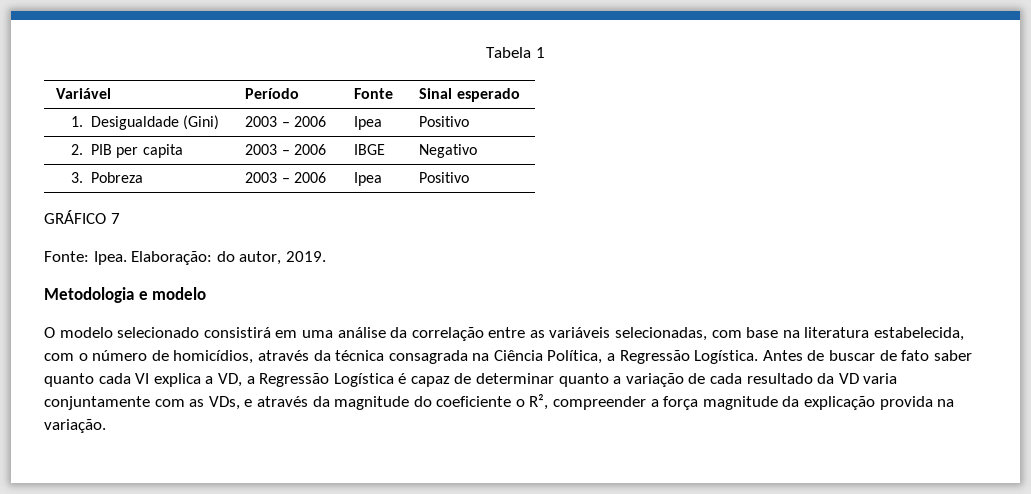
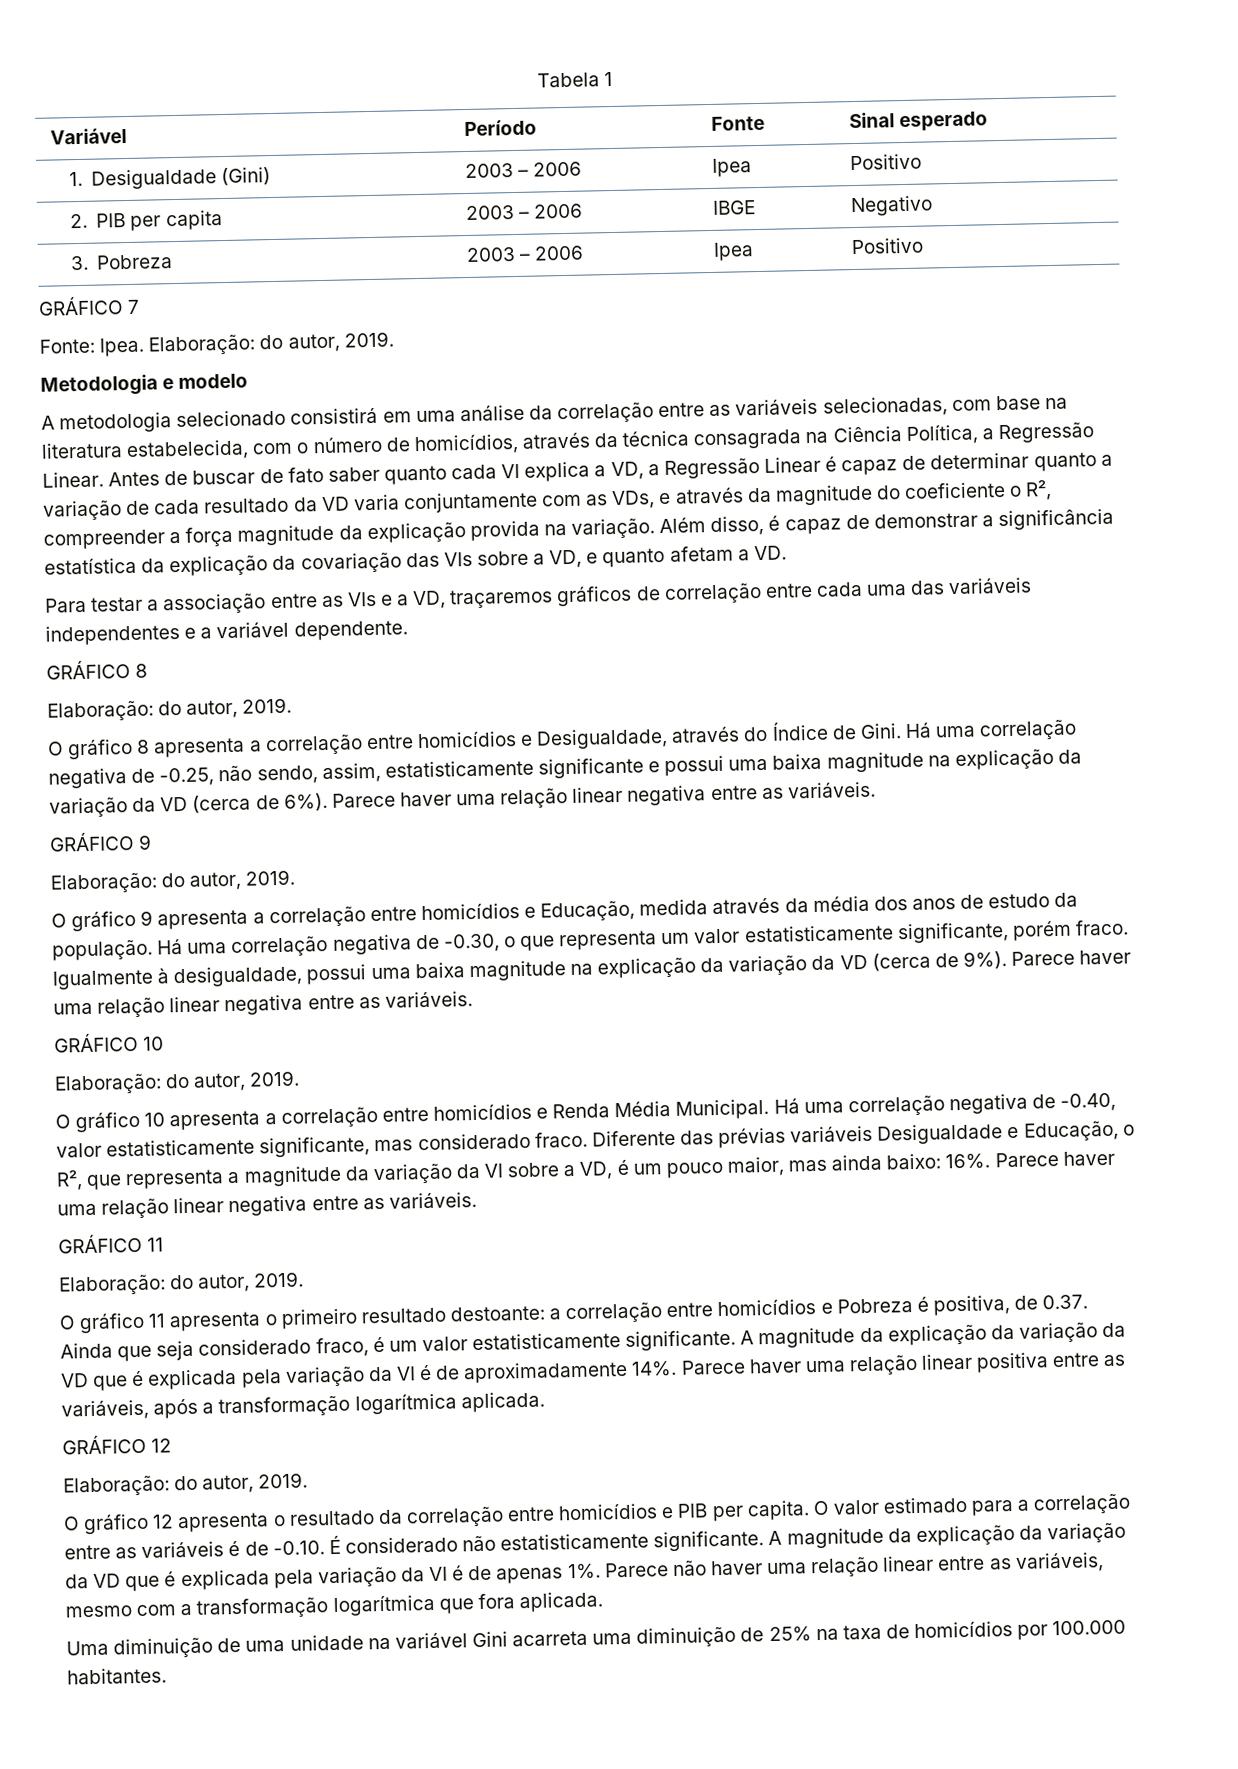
- O modelo selecionado consistirá em uma análise da correlação entre as variáveis selecionadas, com base na literatura estabelecida, com o número de homicídios, através da técnica consagrada na Ciência Política, a Regressão Logística.
+ A metodologia selecionado consistirá em uma análise da correlação entre as variáveis selecionadas, com base na literatura estabelecida, com o número de homicídios, através da técnica consagrada na Ciência Política, a Regressão Linear.
- Antes de buscar de fato saber quanto cada VI explica a VD, a Regressão Logística é capaz de determinar quanto a variação de cada resultado da VD varia conjuntamente com as VDs, e através da magnitude do coeficiente o R², compreender a força magnitude da explicação provida na variação.
+ Antes de buscar de fato saber quanto cada VI explica a VD, a Regressão Linear é capaz de determinar quanto a variação de cada resultado da VD varia conjuntamente com as VDs, e através da magnitude do coeficiente o R², compreender a força magnitude da explicação provida na variação.
+ Além disso, é capaz de demonstrar a significância estatística da explicação da covariação das VIs sobre a VD, e quanto afetam a VD.
+ Para testar a associação entre as VIs e a VD, traçaremos gráficos de correlação entre cada uma das variáveis independentes e a variável dependente.
+ GRÁFICO 8
+ Elaboração: do autor, 2019.
+ O gráfico 8 apresenta a correlação entre homicídios e Desigualdade, através do Índice de Gini. Há uma correlação negativa de -0.25, não sendo, assim, estatisticamente significante e possui uma baixa magnitude na explicação da variação da VD (cerca de 6%). Parece haver uma relação linear negativa entre as variáveis.
+ GRÁFICO 9
+ Elaboração: do autor, 2019.
+ O gráfico 9 apresenta a correlação entre homicídios e Educação, medida através da média dos anos de estudo da população. Há uma correlação negativa de -0.30, o que representa um valor estatisticamente significante, porém fraco. Igualmente à desigualdade, possui uma baixa magnitude na explicação da variação da VD (cerca de 9%). Parece haver uma relação linear negativa entre as variáveis.
+ GRÁFICO 10
+ Elaboração: do autor, 2019.
+ O gráfico 10 apresenta a correlação entre homicídios e Renda Média Municipal. Há uma correlação negativa de -0.40, valor estatisticamente significante, mas considerado fraco. Diferente das prévias variáveis Desigualdade e Educação, o R², que representa a magnitude da variação da VI sobre a VD, é um pouco maior, mas ainda baixo: 16%. Parece haver uma relação linear negativa entre as variáveis.
+ GRÁFICO 11
+ Elaboração: do autor, 2019.
+ O gráfico 11 apresenta o primeiro resultado destoante: a correlação entre homicídios e Pobreza é positiva, de 0.37. Ainda que seja considerado fraco, é um valor estatisticamente significante. A magnitude da explicação da variação da VD que é explicada pela variação da VI é de aproximadamente 14%. Parece haver uma relação linear positiva entre as variáveis, após a transformação logarítmica aplicada.
+ GRÁFICO 12
+ Elaboração: do autor, 2019.
+ O gráfico 12 apresenta o resultado da correlação entre homicídios e PIB per capita. O valor estimado para a correlação entre as variáveis é de -0.10. É considerado não estatisticamente significante. A magnitude da explicação da variação da VD que é explicada pela variação da VI é de apenas 1%. Parece não haver uma relação linear entre as variáveis, mesmo com a transformação logarítmica que fora aplicada.
+ Uma diminuição de uma unidade na variável Gini acarreta uma diminuição de 25% na taxa de homicídios por 100.000 habitantes.

